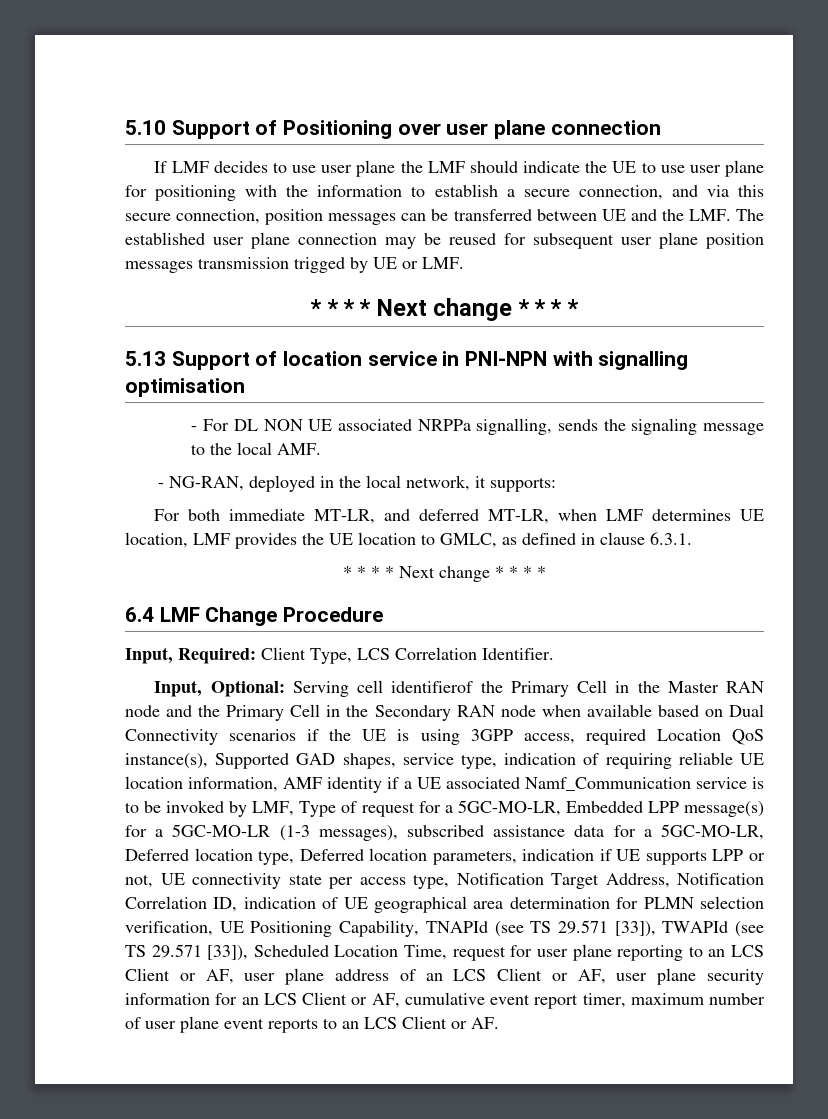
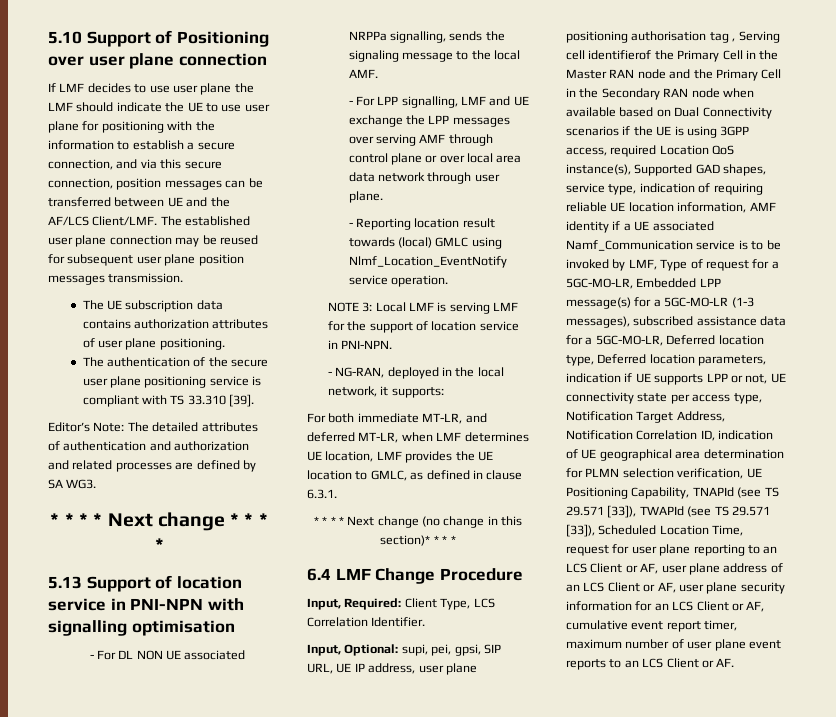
- If LMF decides to use user plane the LMF should indicate the UE to use user plane for positioning with the information to establish a secure connection, and via this secure connection, position messages can be transferred between UE and the LMF. The established user plane connection may be reused for subsequent user plane position messages transmission trigged by UE or LMF.
+ If LMF decides to use user plane the LMF should indicate the UE to use user plane for positioning with the information to establish a secure connection, and via this secure connection, position messages can be transferred between UE and the AF/LCS Client/LMF. The established user plane connection may be reused for subsequent user plane position messages transmission.
+ The UE subscription data contains authorization attributes of user plane positioning.
+ The authentication of the secure user plane positioning service is compliant with TS 33.310 [39].
+ Editor’s Note: The detailed attributes of authentication and authorization and related processes are defined by SA WG3.
+ - For LPP signalling, LMF and UE exchange the LPP messages over serving AMF through control plane or over local area data network through user plane.
+ - Reporting location result towards (local) GMLC using Nlmf_Location_EventNotify service operation.
+ NOTE 3: Local LMF is serving LMF for the support of location service in PNI-NPN.
  For both immediate MT-LR, and deferred MT-LR, when LMF determines UE location, LMF provides the UE location to GMLC, as defined in clause 6.3.1.
- * * * * Next change * * * *
+ * * * * Next change (no change in this section)* * * *
- Serving cell identifierof the Primary Cell in the Master RAN node and the Primary Cell in the Secondary RAN node when available based on Dual Connectivity scenarios if the UE is using 3GPP access, required Location QoS instance(s), Supported GAD shapes, service type, indication of requiring reliable UE location information, AMF identity if a UE associated Namf_Communication service is to be invoked by LMF, Type of request for a 5GC-MO-LR, Embedded LPP message(s) for a 5GC-MO-LR (1-3 messages), subscribed assistance data for a 5GC-MO-LR, Deferred location type, Deferred location parameters, indication if UE supports LPP or not, UE connectivity state per access type, Notification Target Address, Notification Correlation ID, indication of UE geographical area determination for PLMN selection verification, UE Positioning Capability, TNAPId (see TS 29.571 [33]), TWAPId (see TS 29.571 [33]), Scheduled Location Time, request for user plane reporting to an LCS Client or AF, user plane address of an LCS Client or AF, user plane security information for an LCS Client or AF, cumulative event report timer, maximum number of user plane event reports to an LCS Client or AF.
+ supi, pei, gpsi, SIP URL, UE IP address, user plane positioning authorisation tag , Serving cell identifierof the Primary Cell in the Master RAN node and the Primary Cell in the Secondary RAN node when available based on Dual Connectivity scenarios if the UE is using 3GPP access, required Location QoS instance(s), Supported GAD shapes, service type, indication of requiring reliable UE location information, AMF identity if a UE associated Namf_Communication service is to be invoked by LMF, Type of request for a 5GC-MO-LR, Embedded LPP message(s) for a 5GC-MO-LR (1-3 messages), subscribed assistance data for a 5GC-MO-LR, Deferred location type, Deferred location parameters, indication if UE supports LPP or not, UE connectivity state per access type, Notification Target Address, Notification Correlation ID, indication of UE geographical area determination for PLMN selection verification, UE Positioning Capability, TNAPId (see TS 29.571 [33]), TWAPId (see TS 29.571 [33]), Scheduled Location Time, request for user plane reporting to an LCS Client or AF, user plane address of an LCS Client or AF, user plane security information for an LCS Client or AF, cumulative event report timer, maximum number of user plane event reports to an LCS Client or AF.

